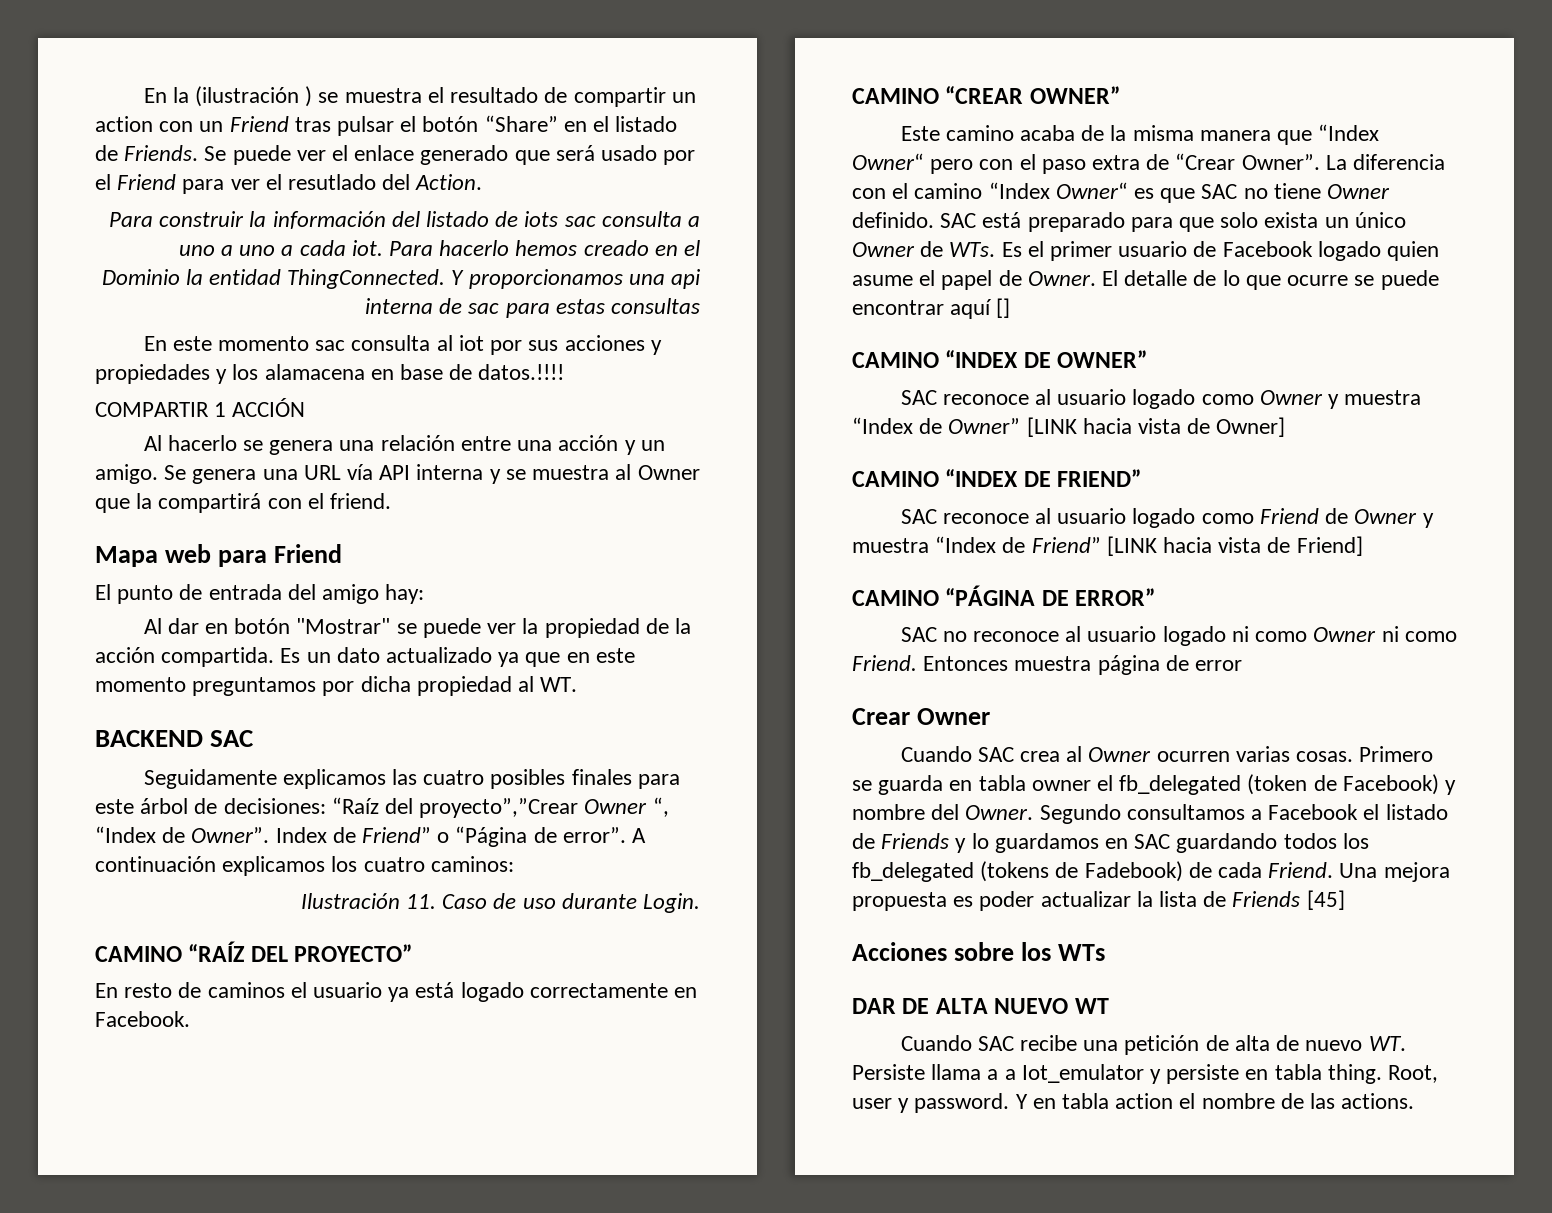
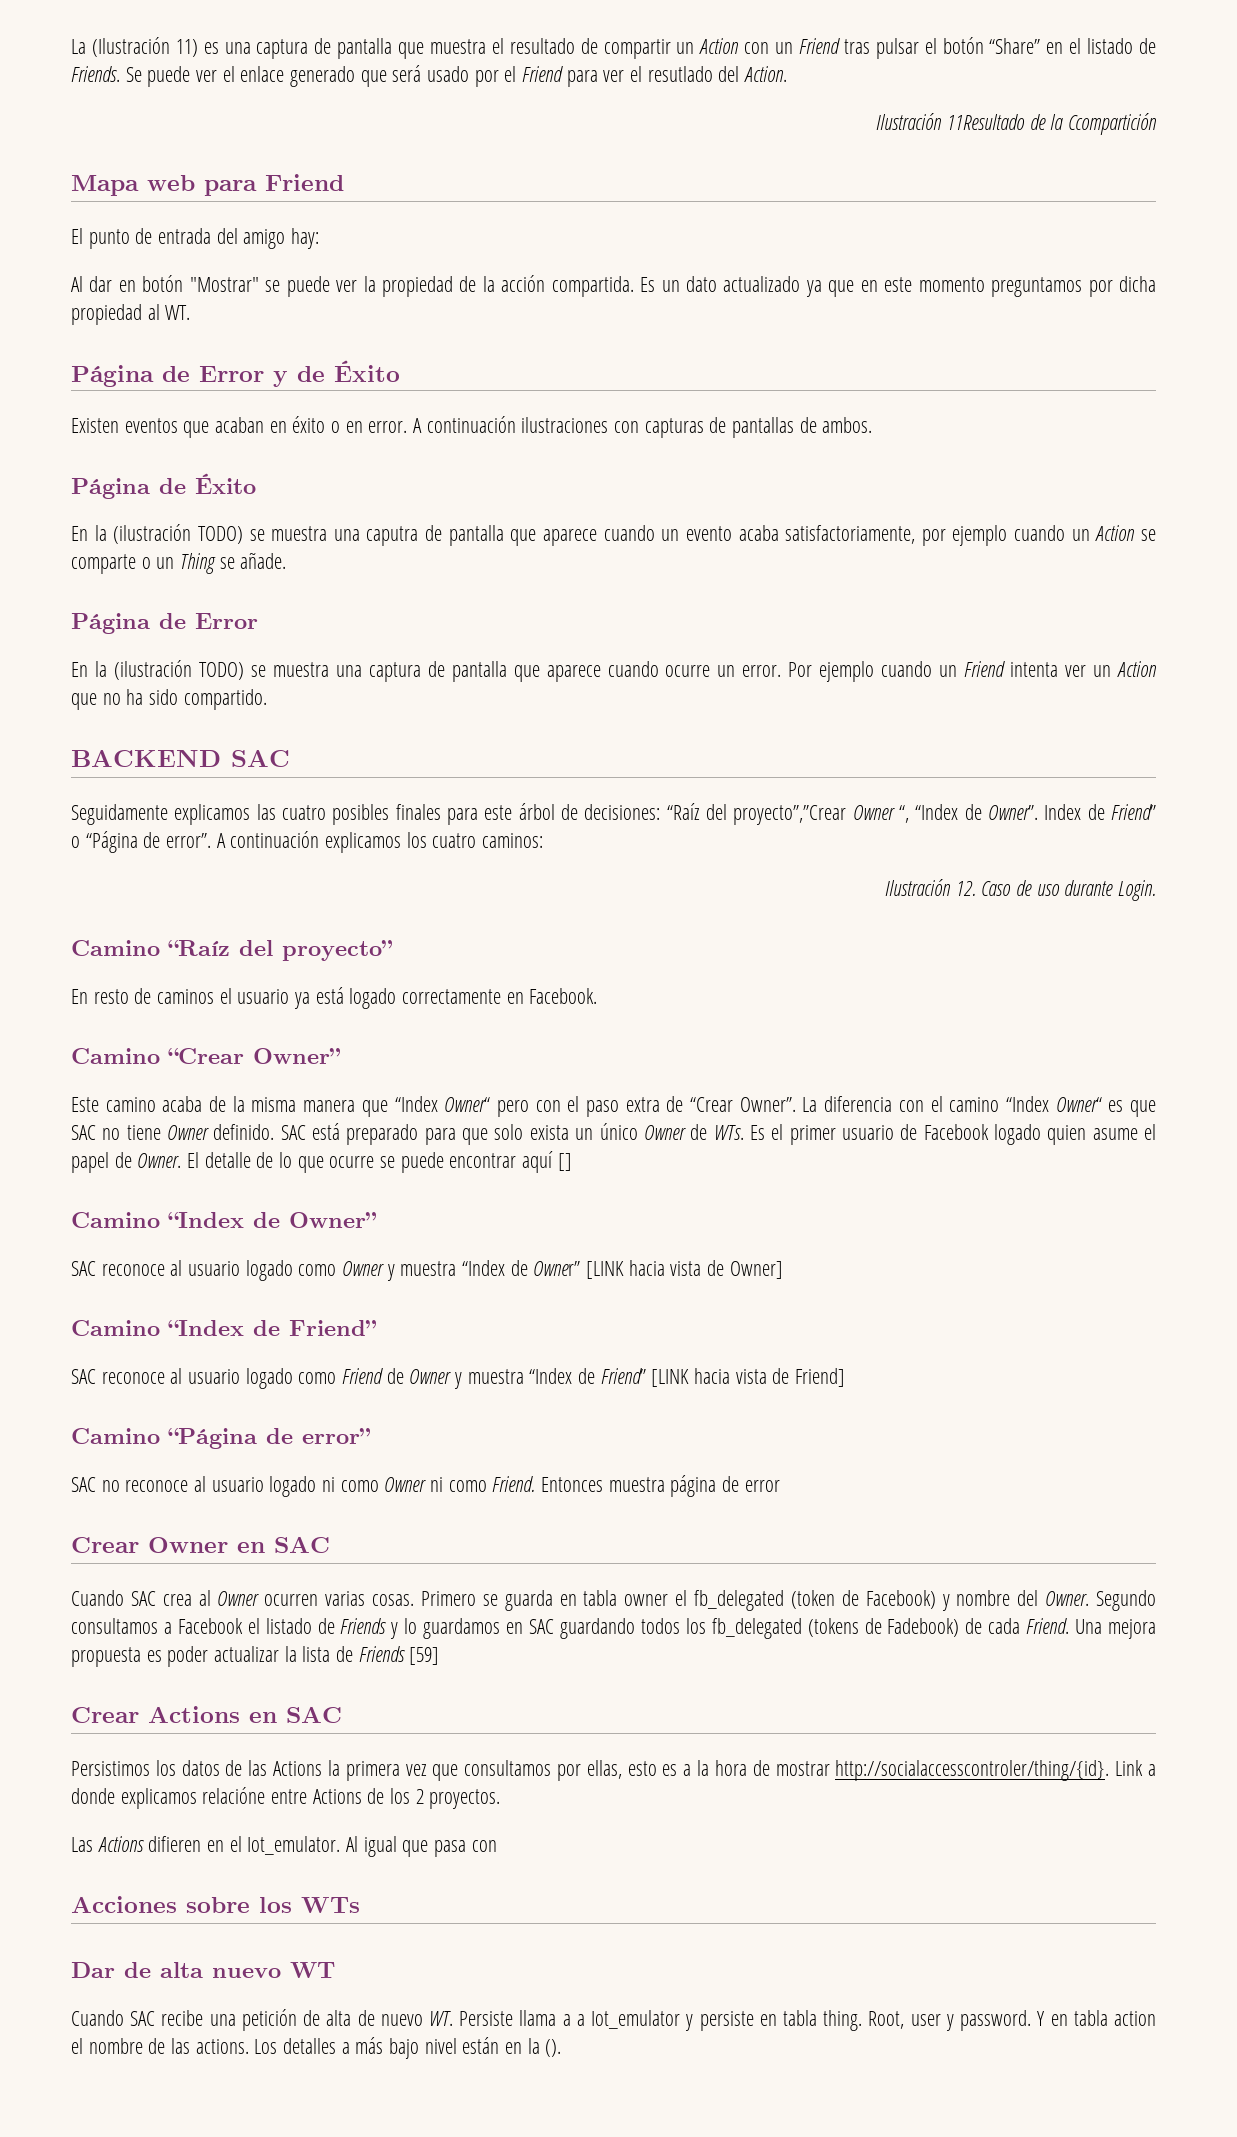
- En la (ilustración ) se muestra el resultado de compartir un action con un Friend tras pulsar el botón “Share” en el listado de Friends.
+ La (Ilustración 11) es una captura de pantalla que muestra el resultado de compartir un Action con un Friend tras pulsar el botón “Share” en el listado de Friends.
- Para construir la información del listado de iots sac consulta a uno a uno a cada iot. Para hacerlo hemos creado en el Dominio la entidad ThingConnected. Y proporcionamos una api interna de sac para estas consultas
- En este momento sac consulta al iot por sus acciones y propiedades y los alamacena en base de datos.!!!!
- COMPARTIR 1 ACCIÓN
- Al hacerlo se genera una relación entre una acción y un amigo. Se genera una URL vía API interna y se muestra al Owner que la compartirá con el friend.
+ Ilustración 11Resultado de la Ccompartición
+ Página de Error y de Éxito
+ Existen eventos que acaban en éxito o en error. A continuación ilustraciones con capturas de pantallas de ambos.
+ Página de Éxito
+ En la (ilustración TODO) se muestra una caputra de pantalla que aparece cuando un evento acaba satisfactoriamente, por ejemplo cuando un Action se comparte o un Thing se añade.
+ Página de Error
+ En la (ilustración TODO) se muestra una captura de pantalla que aparece cuando ocurre un error. Por ejemplo cuando un Friend intenta ver un Action que no ha sido compartido.
- Ilustración 11. Caso de uso durante Login.
+ Ilustración 12. Caso de uso durante Login.
- CAMINO “RAÍZ DEL PROYECTO”
+ Camino “Raíz del proyecto”
- CAMINO “CREAR OWNER”
+ Camino “Crear Owner”
- CAMINO “INDEX DE OWNER”
+ Camino “Index de Owner”
- CAMINO “INDEX DE FRIEND”
+ Camino “Index de Friend”
- CAMINO “PÁGINA DE ERROR”
+ Camino “Página de error”
- Crear Owner
+ Crear Owner en SAC
- Una mejora propuesta es poder actualizar la lista de Friends [45]
+ Una mejora propuesta es poder actualizar la lista de Friends [59]
+ Crear Actions en SAC
+ Persistimos los datos de las Actions la primera vez que consultamos por ellas, esto es a la hora de mostrar http://socialaccesscontroler/thing/{id}. Link a donde explicamos relacióne entre Actions de los 2 proyectos.
+ Las Actions difieren en el Iot_emulator. Al igual que pasa con
- DAR DE ALTA NUEVO WT
+ Dar de alta nuevo WT
+ Los detalles a más bajo nivel están en la ().

